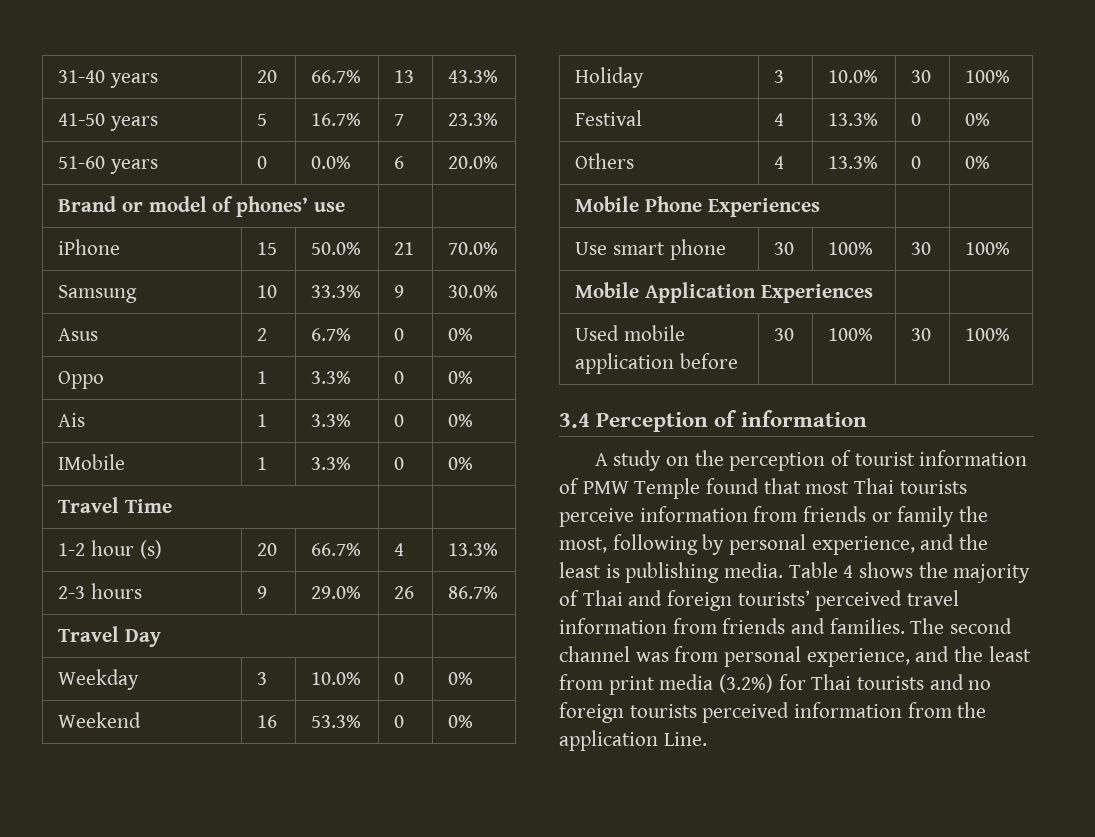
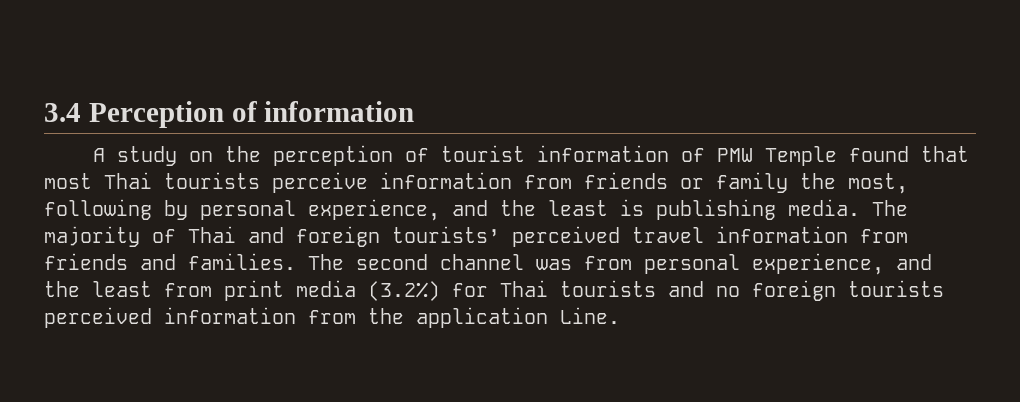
- 31-40 years | 20 | 66.7% | 13 | 43.3%
- 41-50 years | 5 | 16.7% | 7 | 23.3%
- 51-60 years | 0 | 0.0% | 6 | 20.0%
- Brand or model of phones’ use | |
- iPhone | 15 | 50.0% | 21 | 70.0%
- Samsung | 10 | 33.3% | 9 | 30.0%
- Asus | 2 | 6.7% | 0 | 0%
- Oppo | 1 | 3.3% | 0 | 0%
- Ais | 1 | 3.3% | 0 | 0%
- IMobile | 1 | 3.3% | 0 | 0%
- Travel Time | |
- 1-2 hour (s) | 20 | 66.7% | 4 | 13.3%
- 2-3 hours | 9 | 29.0% | 26 | 86.7%
- Travel Day | |
- Weekday | 3 | 10.0% | 0 | 0%
- Weekend | 16 | 53.3% | 0 | 0%
- Holiday | 3 | 10.0% | 30 | 100%
- Festival | 4 | 13.3% | 0 | 0%
- Others | 4 | 13.3% | 0 | 0%
- Mobile Phone Experiences | |
- Use smart phone | 30 | 100% | 30 | 100%
- Mobile Application Experiences | |
- Used mobile application before | 30 | 100% | 30 | 100%
- Table 4 shows the majority of Thai and foreign tourists’ perceived travel information from friends and families.
+ The majority of Thai and foreign tourists’ perceived travel information from friends and families.

